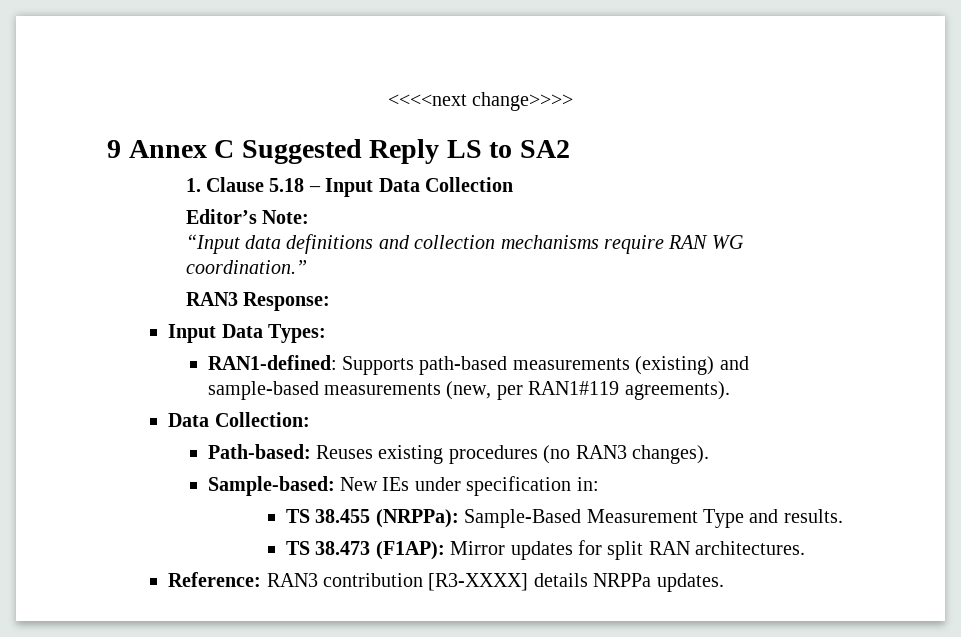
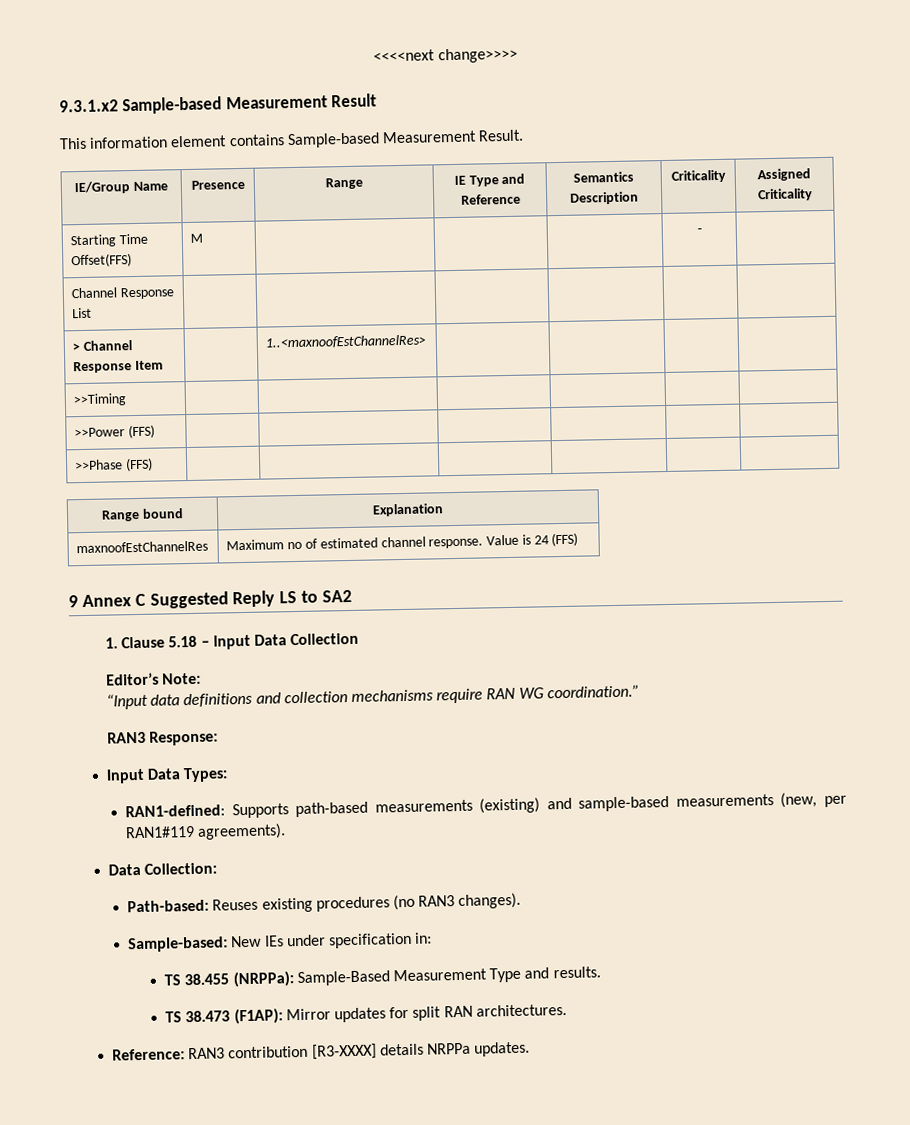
+ 9.3.1.x2 Sample-based Measurement Result
+ This information element contains Sample-based Measurement Result.
+ IE/Group Name | Presence | Range | IE Type and Reference | Semantics Description | Criticality | Assigned Criticality
+ Starting Time Offset(FFS) | M | | | | - |
+ Channel Response List | | | | | |
+ > Channel Response Item | | 1..<maxnoofEstChannelRes> | | | |
+ >>Timing | | | | | |
+ >>Power (FFS) | | | | | |
+ >>Phase (FFS) | | | | | |
+ Range bound | Explanation
+ maxnoofEstChannelRes | Maximum no of estimated channel response. Value is 24 (FFS)

